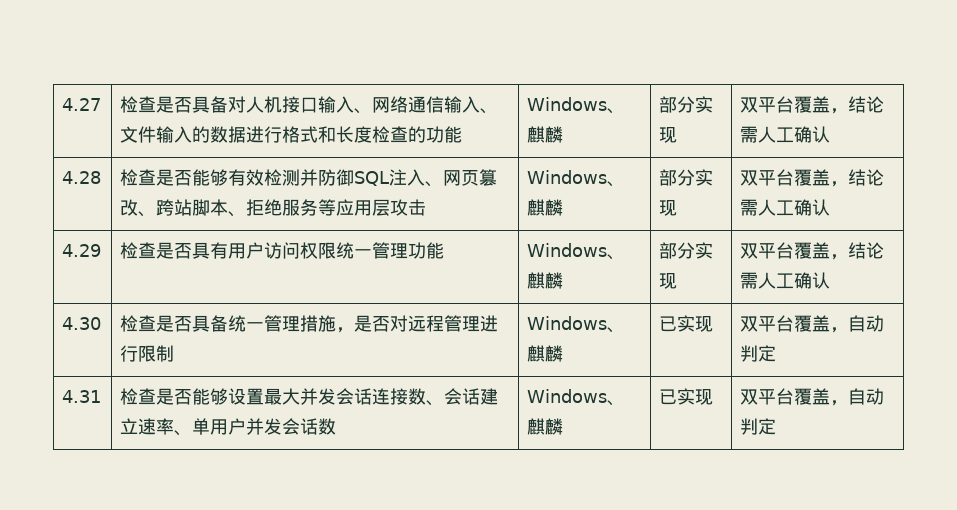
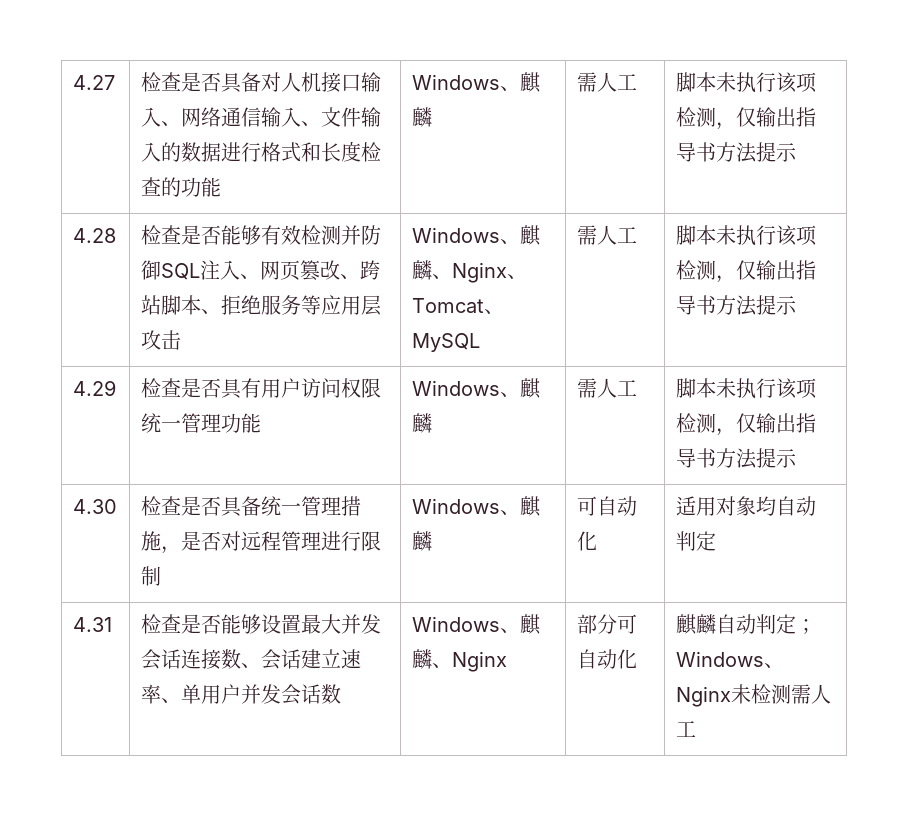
- 4.27 | 检查是否具备对人机接口输入、网络通信输入、文件输入的数据进行格式和长度检查的功能 | Windows、麒麟 | 部分实现 | 双平台覆盖，结论需人工确认
+ 4.27 | 检查是否具备对人机接口输入、网络通信输入、文件输入的数据进行格式和长度检查的功能 | Windows、麒麟 | 需人工 | 脚本未执行该项检测，仅输出指导书方法提示
- 4.28 | 检查是否能够有效检测并防御SQL注入、网页篡改、跨站脚本、拒绝服务等应用层攻击 | Windows、麒麟 | 部分实现 | 双平台覆盖，结论需人工确认
+ 4.28 | 检查是否能够有效检测并防御SQL注入、网页篡改、跨站脚本、拒绝服务等应用层攻击 | Windows、麒麟、Nginx、Tomcat、MySQL | 需人工 | 脚本未执行该项检测，仅输出指导书方法提示
- 4.29 | 检查是否具有用户访问权限统一管理功能 | Windows、麒麟 | 部分实现 | 双平台覆盖，结论需人工确认
+ 4.29 | 检查是否具有用户访问权限统一管理功能 | Windows、麒麟 | 需人工 | 脚本未执行该项检测，仅输出指导书方法提示
- 4.30 | 检查是否具备统一管理措施，是否对远程管理进行限制 | Windows、麒麟 | 已实现 | 双平台覆盖，自动判定
+ 4.30 | 检查是否具备统一管理措施，是否对远程管理进行限制 | Windows、麒麟 | 可自动化 | 适用对象均自动判定
- 4.31 | 检查是否能够设置最大并发会话连接数、会话建立速率、单用户并发会话数 | Windows、麒麟 | 已实现 | 双平台覆盖，自动判定
+ 4.31 | 检查是否能够设置最大并发会话连接数、会话建立速率、单用户并发会话数 | Windows、麒麟、Nginx | 部分可自动化 | 麒麟自动判定；Windows、Nginx未检测需人工

